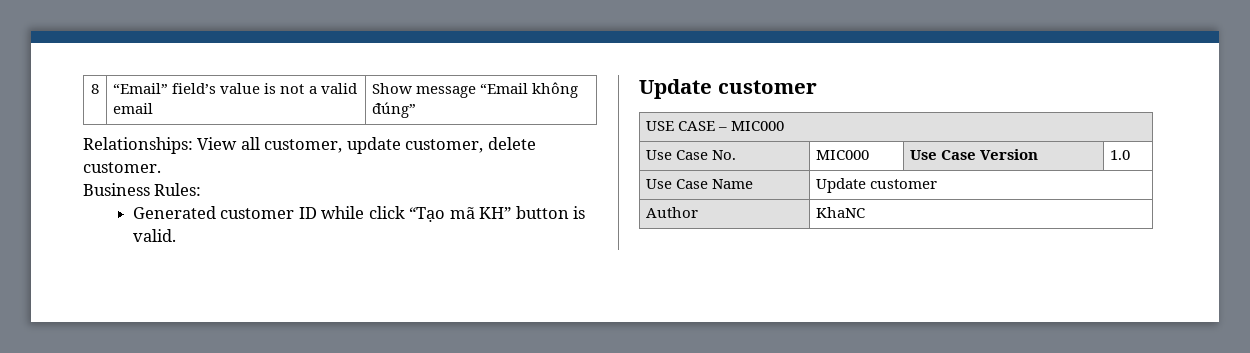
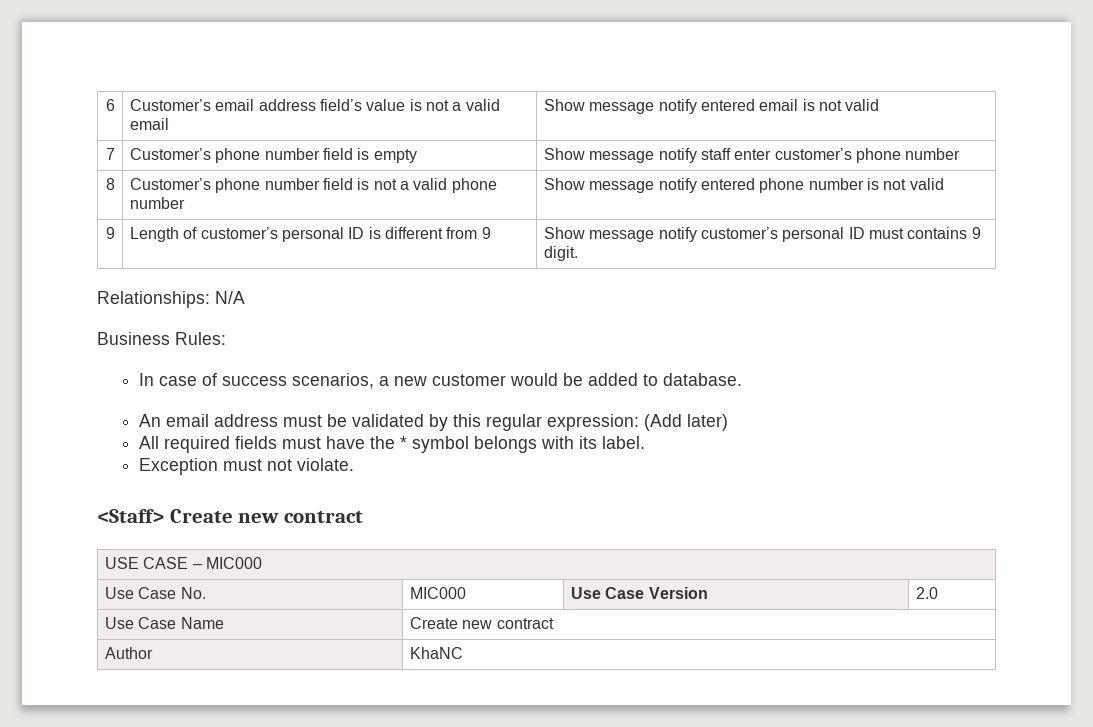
- 8 | “Email” field’s value is not a valid email | Show message “Email không đúng”
- Relationships: View all customer, update customer, delete customer.
+ 6 | Customer’s email address field’s value is not a valid email | Show message notify entered email is not valid
+ 7 | Customer’s phone number field is empty | Show message notify staff enter customer’s phone number
+ 8 | Customer’s phone number field is not a valid phone number | Show message notify entered phone number is not valid
+ 9 | Length of customer’s personal ID is different from 9 | Show message notify customer’s personal ID must contains 9 digit.
+ Relationships: N/A
  Business Rules:
- Generated customer ID while click “Tạo mã KH” button is valid.
- Update customer
+ In case of success scenarios, a new customer would be added to database.
+ An email address must be validated by this regular expression: (Add later)
+ All required fields must have the * symbol belongs with its label.
+ Exception must not violate.
+ <Staff> Create new contract
- Use Case No. | MIC000 | Use Case Version | 1.0
+ Use Case No. | MIC000 | Use Case Version | 2.0
- Use Case Name | Update customer
+ Use Case Name | Create new contract

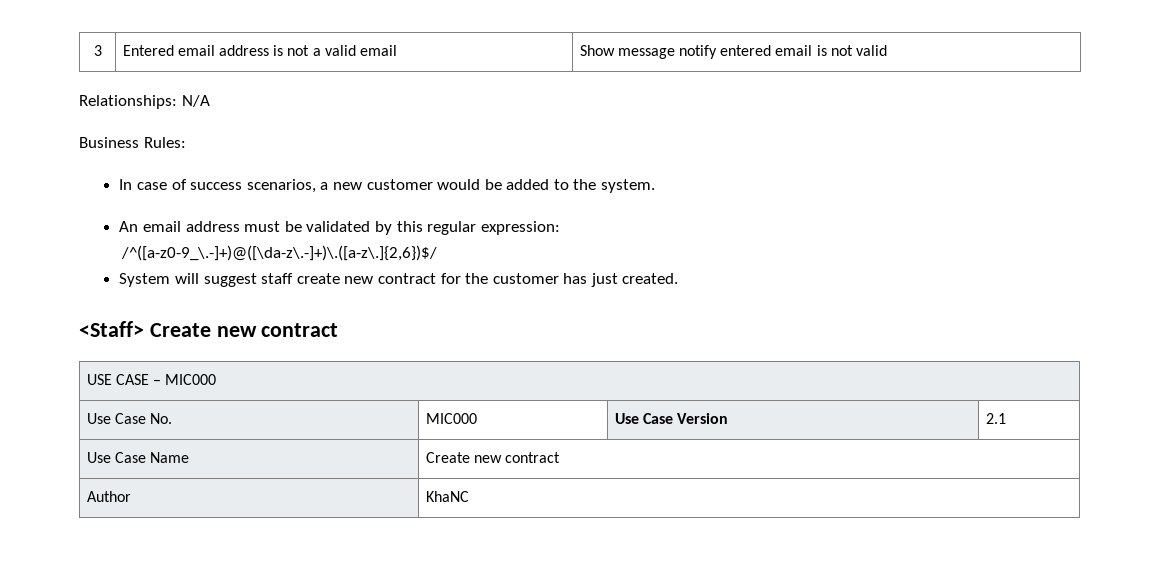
- 6 | Customer’s email address field’s value is not a valid email | Show message notify entered email is not valid
+ 3 | Entered email address is not a valid email | Show message notify entered email is not valid
- 7 | Customer’s phone number field is empty | Show message notify staff enter customer’s phone number
- 8 | Customer’s phone number field is not a valid phone number | Show message notify entered phone number is not valid
- 9 | Length of customer’s personal ID is different from 9 | Show message notify customer’s personal ID must contains 9 digit.
- In case of success scenarios, a new customer would be added to database.
+ In case of success scenarios, a new customer would be added to the system.
- An email address must be validated by this regular expression: (Add later)
- All required fields must have the * symbol belongs with its label.
- Exception must not violate.
+ An email address must be validated by this regular expression:
+ /^([a-z0-9_\.-]+)@([\da-z\.-]+)\.([a-z\.]{2,6})$/
+ System will suggest staff create new contract for the customer has just created.
- Use Case No. | MIC000 | Use Case Version | 2.0
+ Use Case No. | MIC000 | Use Case Version | 2.1

